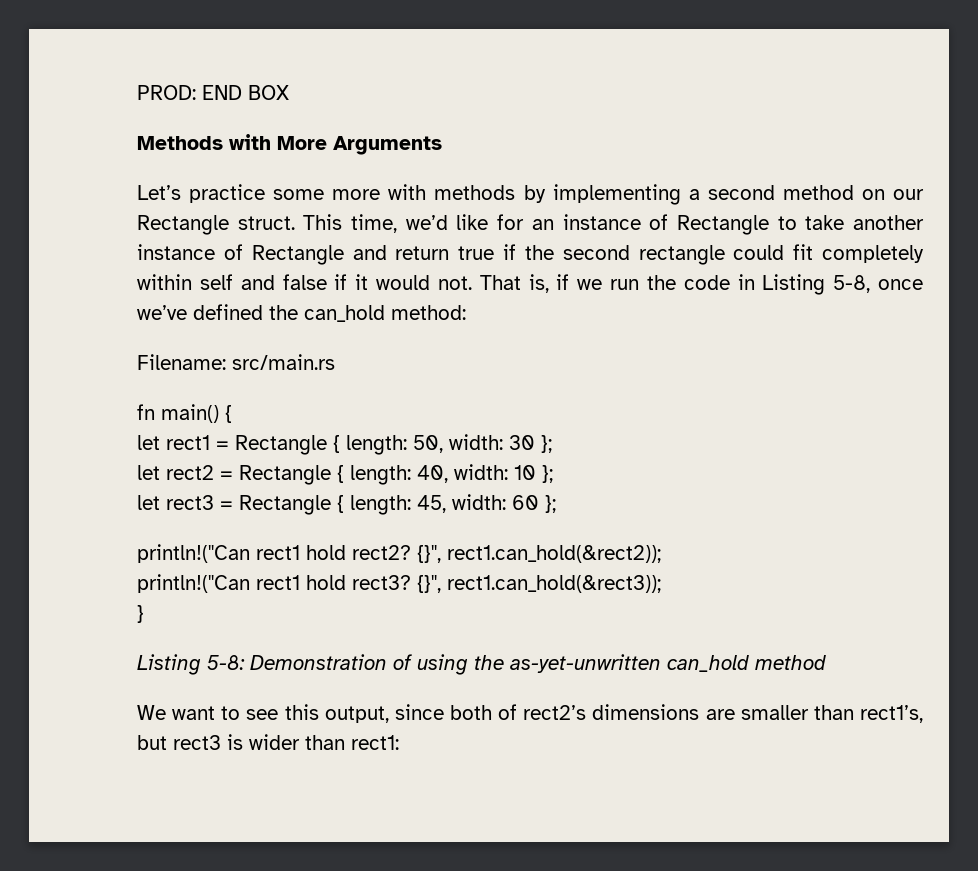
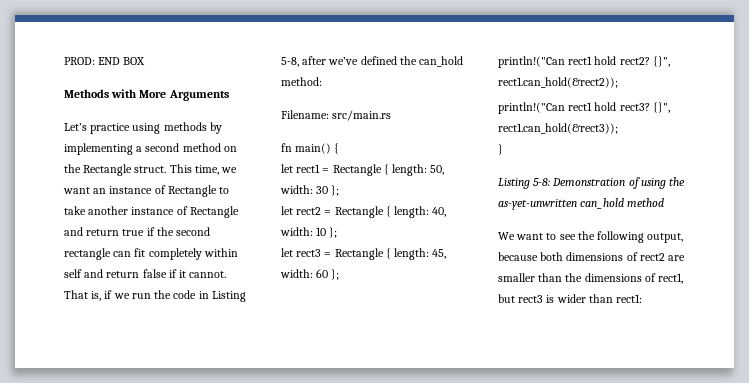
- Let’s practice some more with methods by implementing a second method on our Rectangle struct.
+ Let’s practice using methods by implementing a second method on the Rectangle struct.
- This time, we’d like for an instance of Rectangle to take another instance of Rectangle and return true if the second rectangle could fit completely within self and false if it would not.
+ This time, we want an instance of Rectangle to take another instance of Rectangle and return true if the second rectangle can fit completely within self and return false if it cannot.
- That is, if we run the code in Listing 5-8, once we’ve defined the can_hold method:
+ That is, if we run the code in Listing 5-8, after we’ve defined the can_hold method:
- We want to see this output, since both of rect2’s dimensions are smaller than rect1’s, but rect3 is wider than rect1:
+ We want to see the following output, because both dimensions of rect2 are smaller than the dimensions of rect1, but rect3 is wider than rect1:

